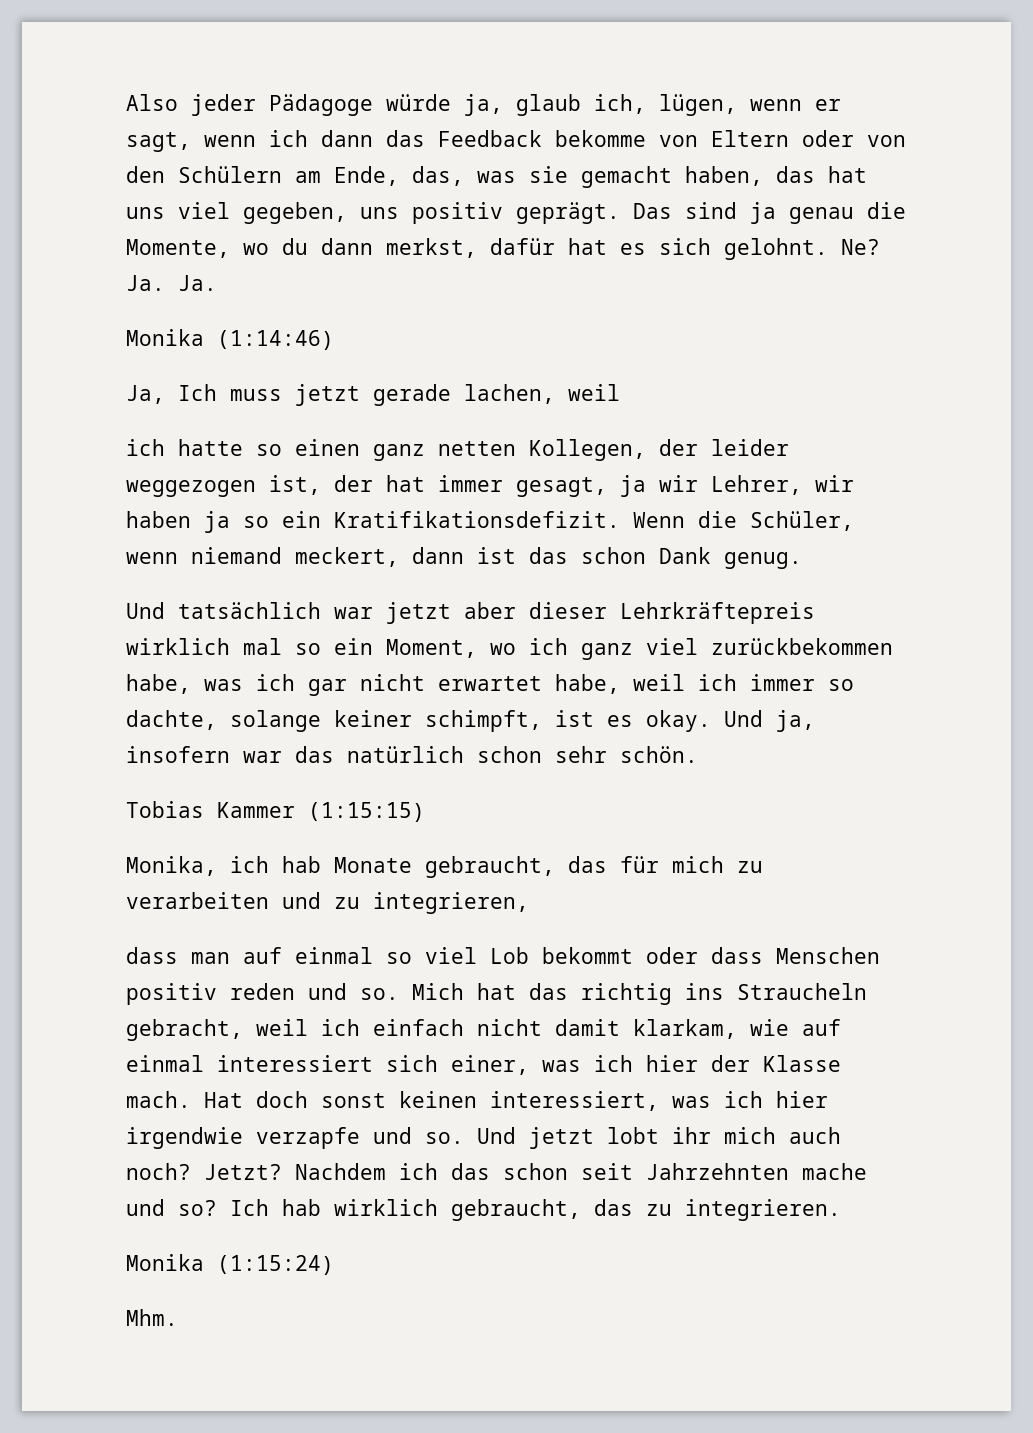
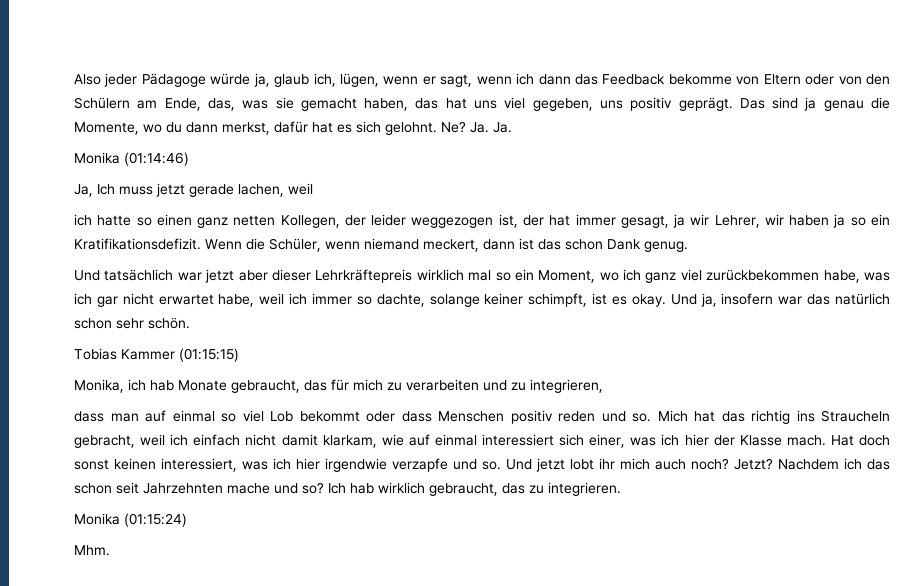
- Monika (1:14:46)
+ Monika (01:14:46)
- Tobias Kammer (1:15:15)
+ Tobias Kammer (01:15:15)
- Monika (1:15:24)
+ Monika (01:15:24)

